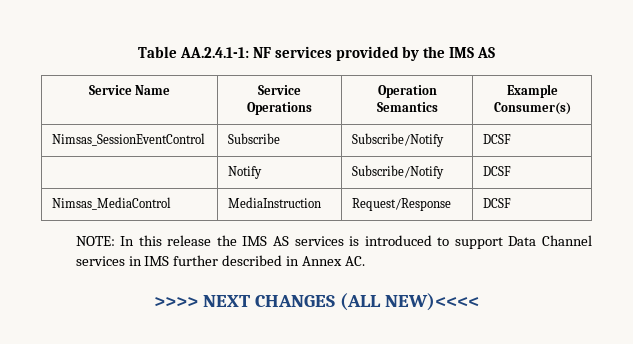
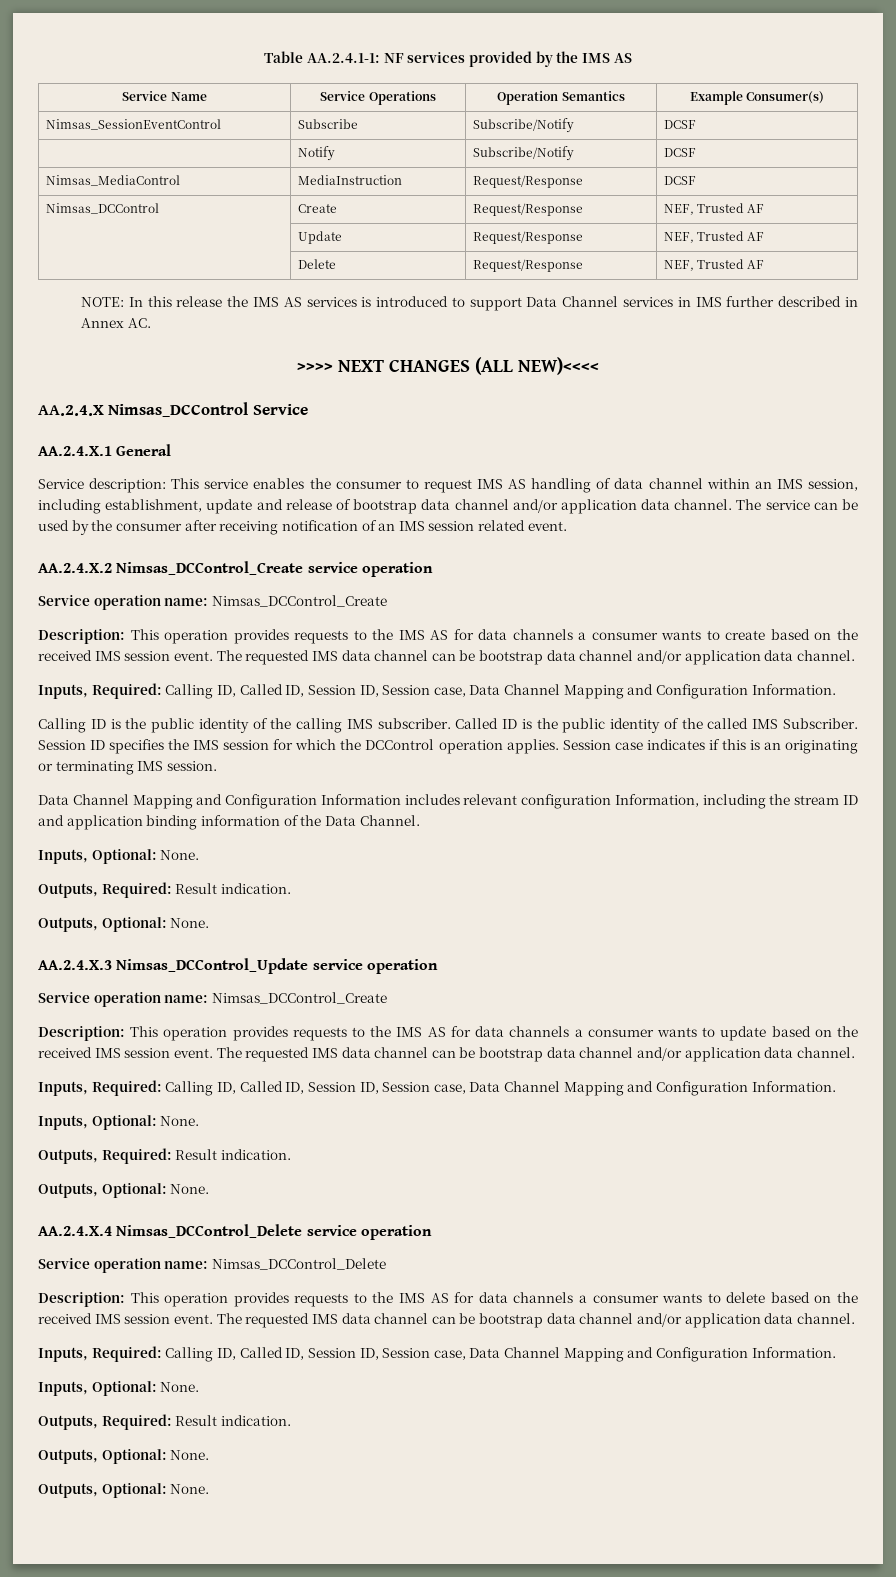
+ Nimsas_DCControl | Create | Request/Response | NEF, Trusted AF
+ | Update | Request/Response | NEF, Trusted AF
+ | Delete | Request/Response | NEF, Trusted AF
+ AA.2.4.X Nimsas_DCControl Service
+ AA.2.4.X.1 General
+ Service description: This service enables the consumer to request IMS AS handling of data channel within an IMS session, including establishment, update and release of bootstrap data channel and/or application data channel. The service can be used by the consumer after receiving notification of an IMS session related event.
+ AA.2.4.X.2 Nimsas_DCControl_Create service operation
+ Service operation name: Nimsas_DCControl_Create
+ Description: This operation provides requests to the IMS AS for data channels a consumer wants to create based on the received IMS session event. The requested IMS data channel can be bootstrap data channel and/or application data channel.
+ Inputs, Required: Calling ID, Called ID, Session ID, Session case, Data Channel Mapping and Configuration Information.
+ Calling ID is the public identity of the calling IMS subscriber. Called ID is the public identity of the called IMS Subscriber. Session ID specifies the IMS session for which the DCControl operation applies. Session case indicates if this is an originating or terminating IMS session.
+ Data Channel Mapping and Configuration Information includes relevant configuration Information, including the stream ID and application binding information of the Data Channel.
+ Inputs, Optional: None.
+ Outputs, Required: Result indication.
+ Outputs, Optional: None.
+ AA.2.4.X.3 Nimsas_DCControl_Update service operation
+ Service operation name: Nimsas_DCControl_Create
+ Description: This operation provides requests to the IMS AS for data channels a consumer wants to update based on the received IMS session event. The requested IMS data channel can be bootstrap data channel and/or application data channel.
+ Inputs, Required: Calling ID, Called ID, Session ID, Session case, Data Channel Mapping and Configuration Information.
+ Inputs, Optional: None.
+ Outputs, Required: Result indication.
+ Outputs, Optional: None.
+ AA.2.4.X.4 Nimsas_DCControl_Delete service operation
+ Service operation name: Nimsas_DCControl_Delete
+ Description: This operation provides requests to the IMS AS for data channels a consumer wants to delete based on the received IMS session event. The requested IMS data channel can be bootstrap data channel and/or application data channel.
+ Inputs, Required: Calling ID, Called ID, Session ID, Session case, Data Channel Mapping and Configuration Information.
+ Inputs, Optional: None.
+ Outputs, Required: Result indication.
+ Outputs, Optional: None.
+ Outputs, Optional: None.

